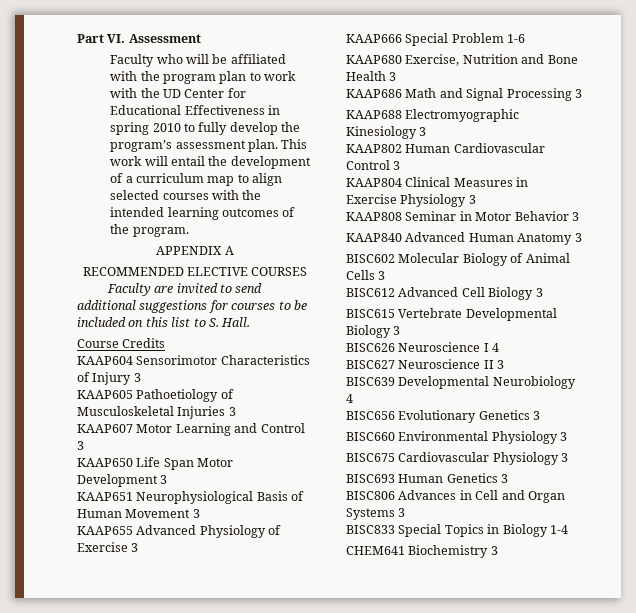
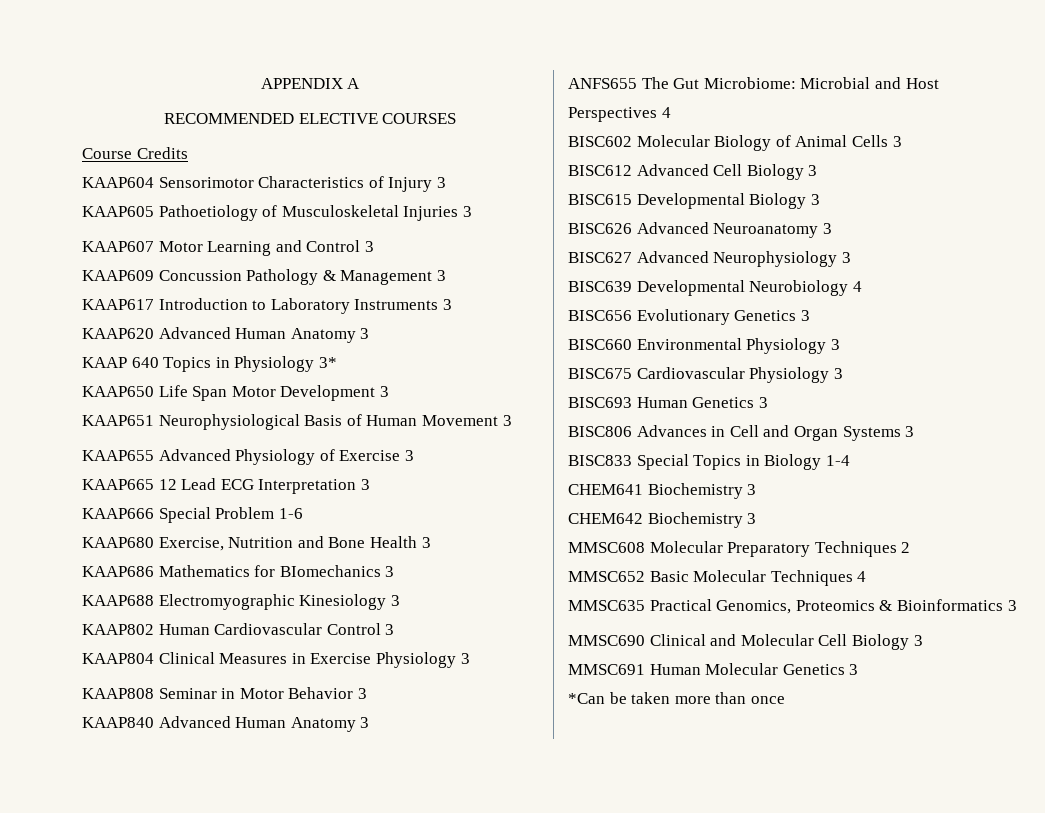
- Part VI. Assessment
- Faculty who will be affiliated with the program plan to work with the UD Center for Educational Effectiveness in spring 2010 to fully develop the program’s assessment plan. This work will entail the development of a curriculum map to align selected courses with the intended learning outcomes of the program.
- Faculty are invited to send additional suggestions for courses to be included on this list to S. Hall.
+ KAAP609 Concussion Pathology & Management 3
+ KAAP617 Introduction to Laboratory Instruments 3
+ KAAP620 Advanced Human Anatomy 3
+ KAAP 640 Topics in Physiology 3*
+ KAAP665 12 Lead ECG Interpretation 3
- KAAP686 Math and Signal Processing 3
+ KAAP686 Mathematics for BIomechanics 3
+ ANFS655 The Gut Microbiome: Microbial and Host Perspectives 4
- BISC615 Vertebrate Developmental Biology 3
+ BISC615 Developmental Biology 3
- BISC626 Neuroscience I 4
+ BISC626 Advanced Neuroanatomy 3
- BISC627 Neuroscience II 3
+ BISC627 Advanced Neurophysiology 3
+ CHEM642 Biochemistry 3
+ MMSC608 Molecular Preparatory Techniques 2
+ MMSC652 Basic Molecular Techniques 4
+ MMSC635 Practical Genomics, Proteomics & Bioinformatics 3
+ MMSC690 Clinical and Molecular Cell Biology 3
+ MMSC691 Human Molecular Genetics 3
+ *Can be taken more than once

